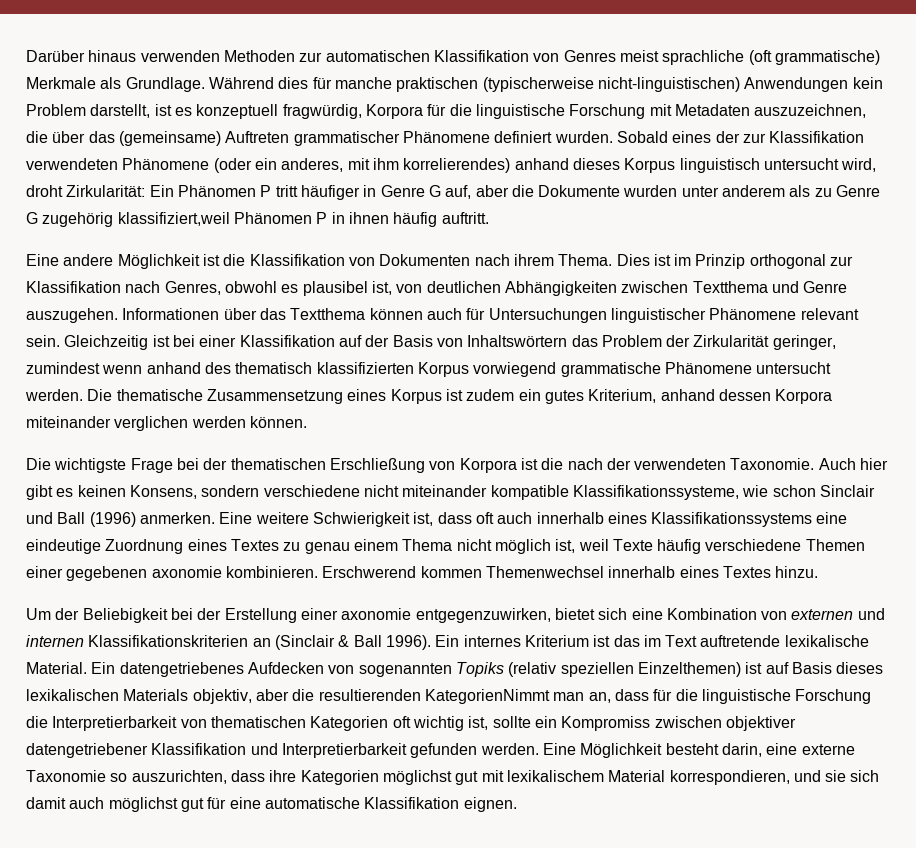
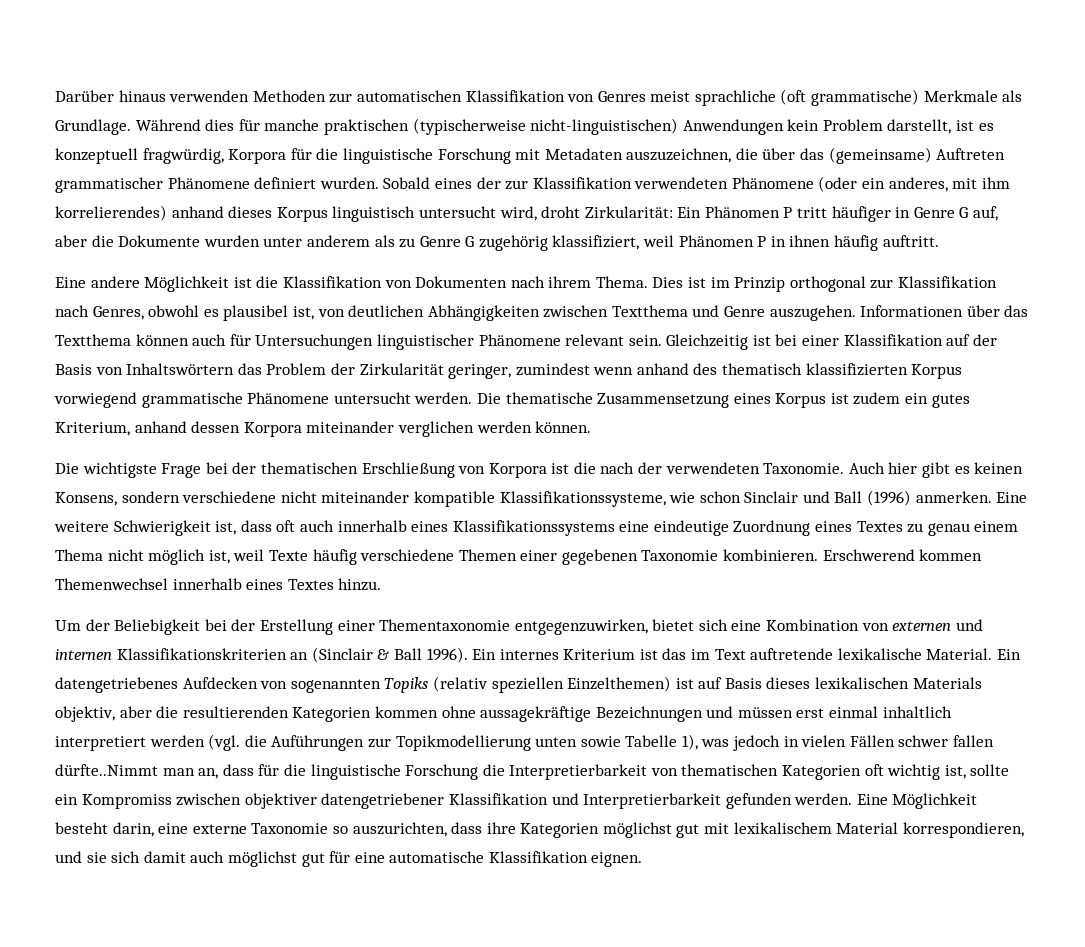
- Sobald eines der zur Klassifikation verwendeten Phänomene (oder ein anderes, mit ihm korrelierendes) anhand dieses Korpus linguistisch untersucht wird, droht Zirkularität: Ein Phänomen P tritt häufiger in Genre G auf, aber die Dokumente wurden unter anderem als zu Genre G zugehörig klassifiziert,weil Phänomen P in ihnen häufig auftritt.
+ Sobald eines der zur Klassifikation verwendeten Phänomene (oder ein anderes, mit ihm korrelierendes) anhand dieses Korpus linguistisch untersucht wird, droht Zirkularität: Ein Phänomen P tritt häufiger in Genre G auf, aber die Dokumente wurden unter anderem als zu Genre G zugehörig klassifiziert, weil Phänomen P in ihnen häufig auftritt.
- Eine weitere Schwierigkeit ist, dass oft auch innerhalb eines Klassifikationssystems eine eindeutige Zuordnung eines Textes zu genau einem Thema nicht möglich ist, weil Texte häufig verschiedene Themen einer gegebenen axonomie kombinieren.
+ Eine weitere Schwierigkeit ist, dass oft auch innerhalb eines Klassifikationssystems eine eindeutige Zuordnung eines Textes zu genau einem Thema nicht möglich ist, weil Texte häufig verschiedene Themen einer gegebenen Taxonomie kombinieren.
- Um der Beliebigkeit bei der Erstellung einer axonomie entgegenzuwirken, bietet sich eine Kombination von externen und internen Klassifikationskriterien an (Sinclair & Ball 1996).
+ Um der Beliebigkeit bei der Erstellung einer Thementaxonomie entgegenzuwirken, bietet sich eine Kombination von externen und internen Klassifikationskriterien an (Sinclair & Ball 1996).
- Ein datengetriebenes Aufdecken von sogenannten Topiks (relativ speziellen Einzelthemen) ist auf Basis dieses lexikalischen Materials objektiv, aber die resultierenden KategorienNimmt man an, dass für die linguistische Forschung die Interpretierbarkeit von thematischen Kategorien oft wichtig ist, sollte ein Kompromiss zwischen objektiver datengetriebener Klassifikation und Interpretierbarkeit gefunden werden.
+ Ein datengetriebenes Aufdecken von sogenannten Topiks (relativ speziellen Einzelthemen) ist auf Basis dieses lexikalischen Materials objektiv, aber die resultierenden Kategorien kommen ohne aussagekräftige Bezeichnungen und müssen erst einmal inhaltlich interpretiert werden (vgl. die Auführungen zur Topikmodellierung unten sowie Tabelle 1), was jedoch in vielen Fällen schwer fallen dürfte..Nimmt man an, dass für die linguistische Forschung die Interpretierbarkeit von thematischen Kategorien oft wichtig ist, sollte ein Kompromiss zwischen objektiver datengetriebener Klassifikation und Interpretierbarkeit gefunden werden.

